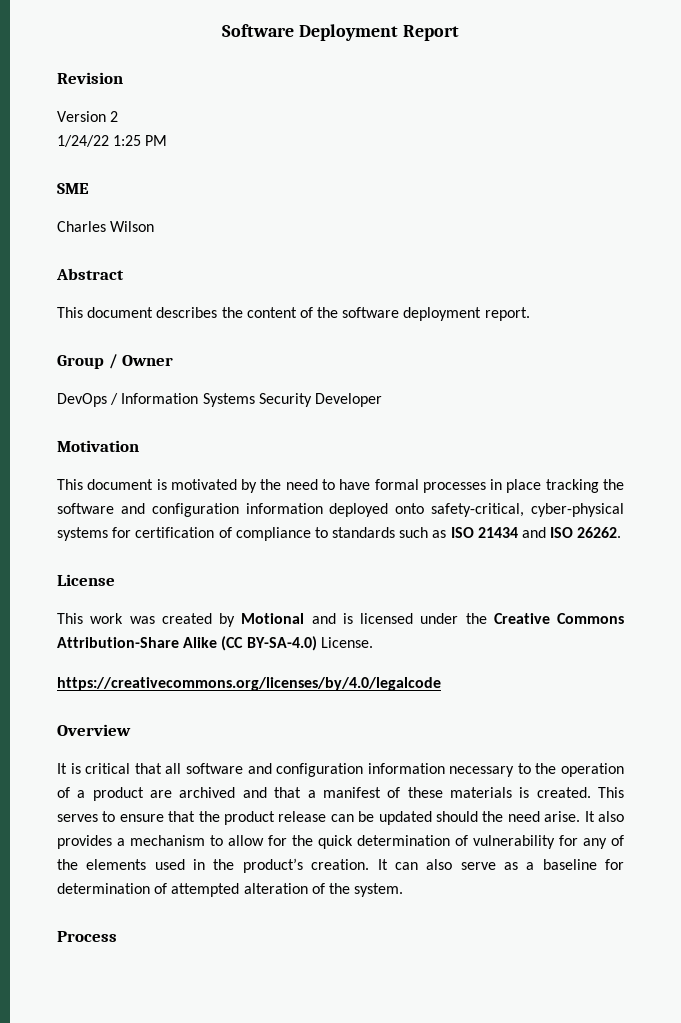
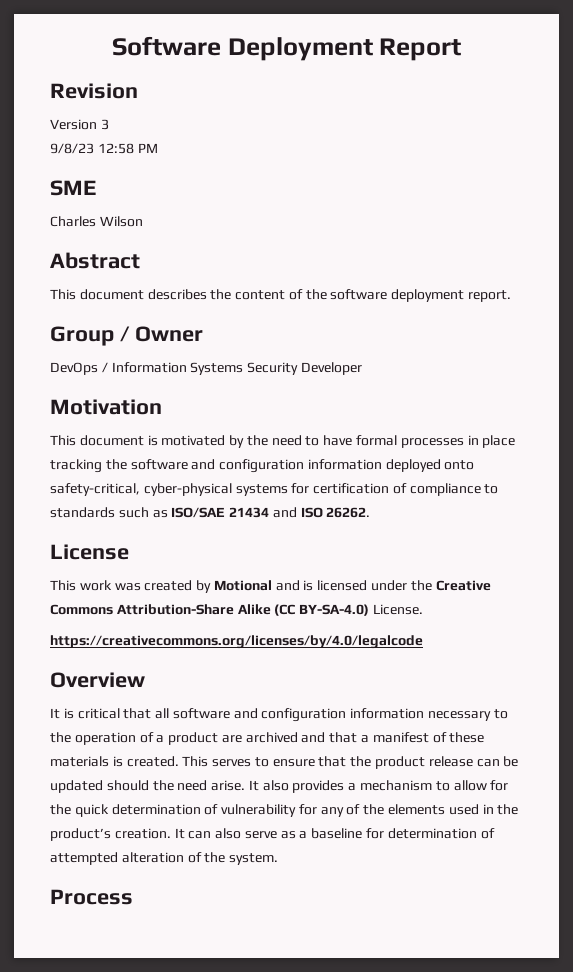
- Version 2
- 1/24/22 1:25 PM
+ Version 3
+ 9/8/23 12:58 PM
- This document is motivated by the need to have formal processes in place tracking the software and configuration information deployed onto safety-critical, cyber-physical systems for certification of compliance to standards such as ISO 21434 and ISO 26262.
+ This document is motivated by the need to have formal processes in place tracking the software and configuration information deployed onto safety-critical, cyber-physical systems for certification of compliance to standards such as ISO/SAE 21434 and ISO 26262.

